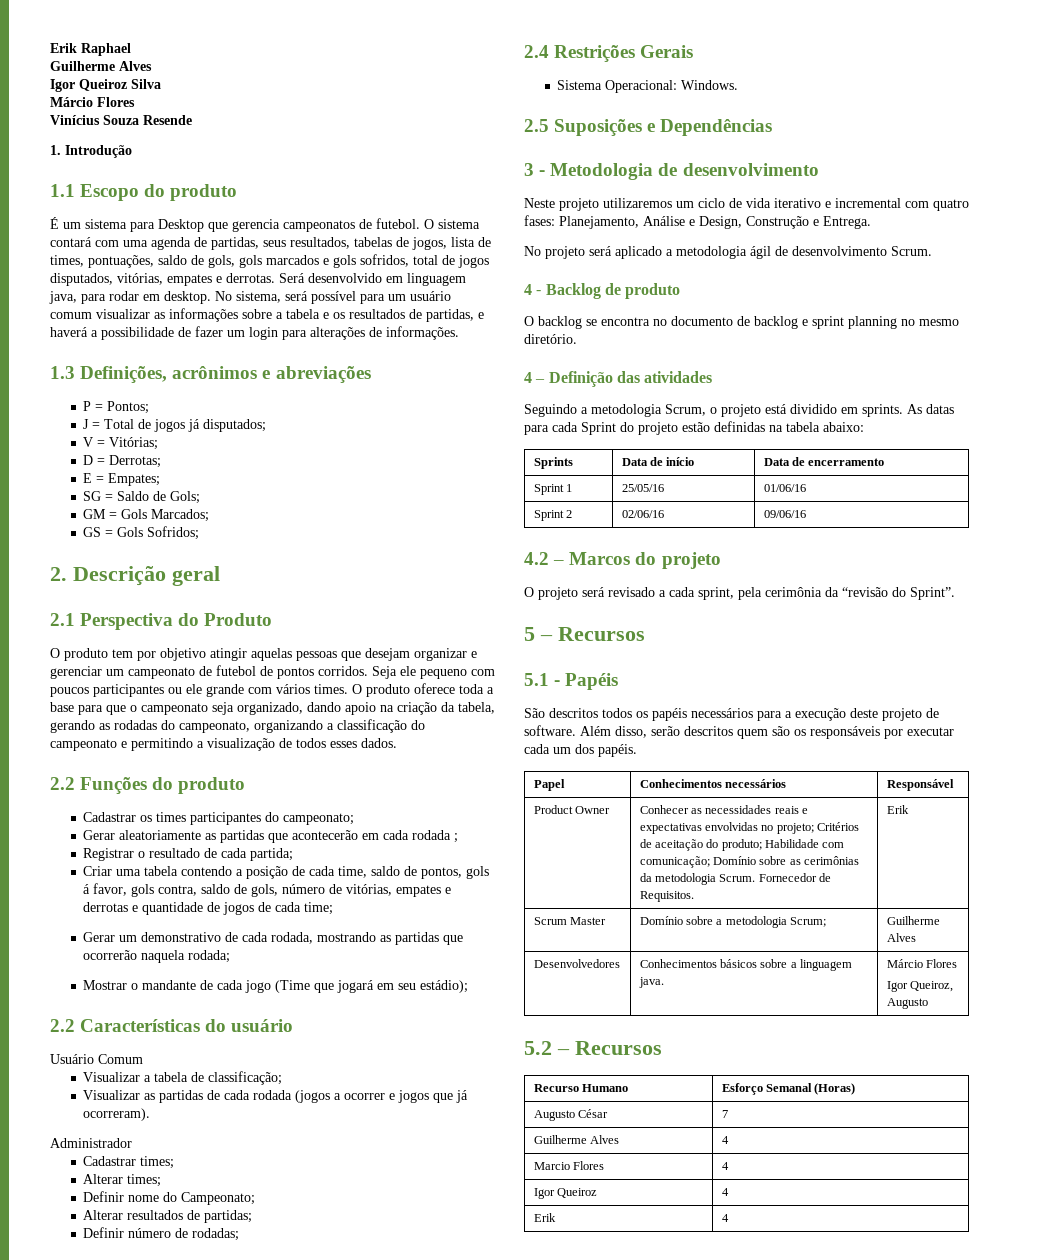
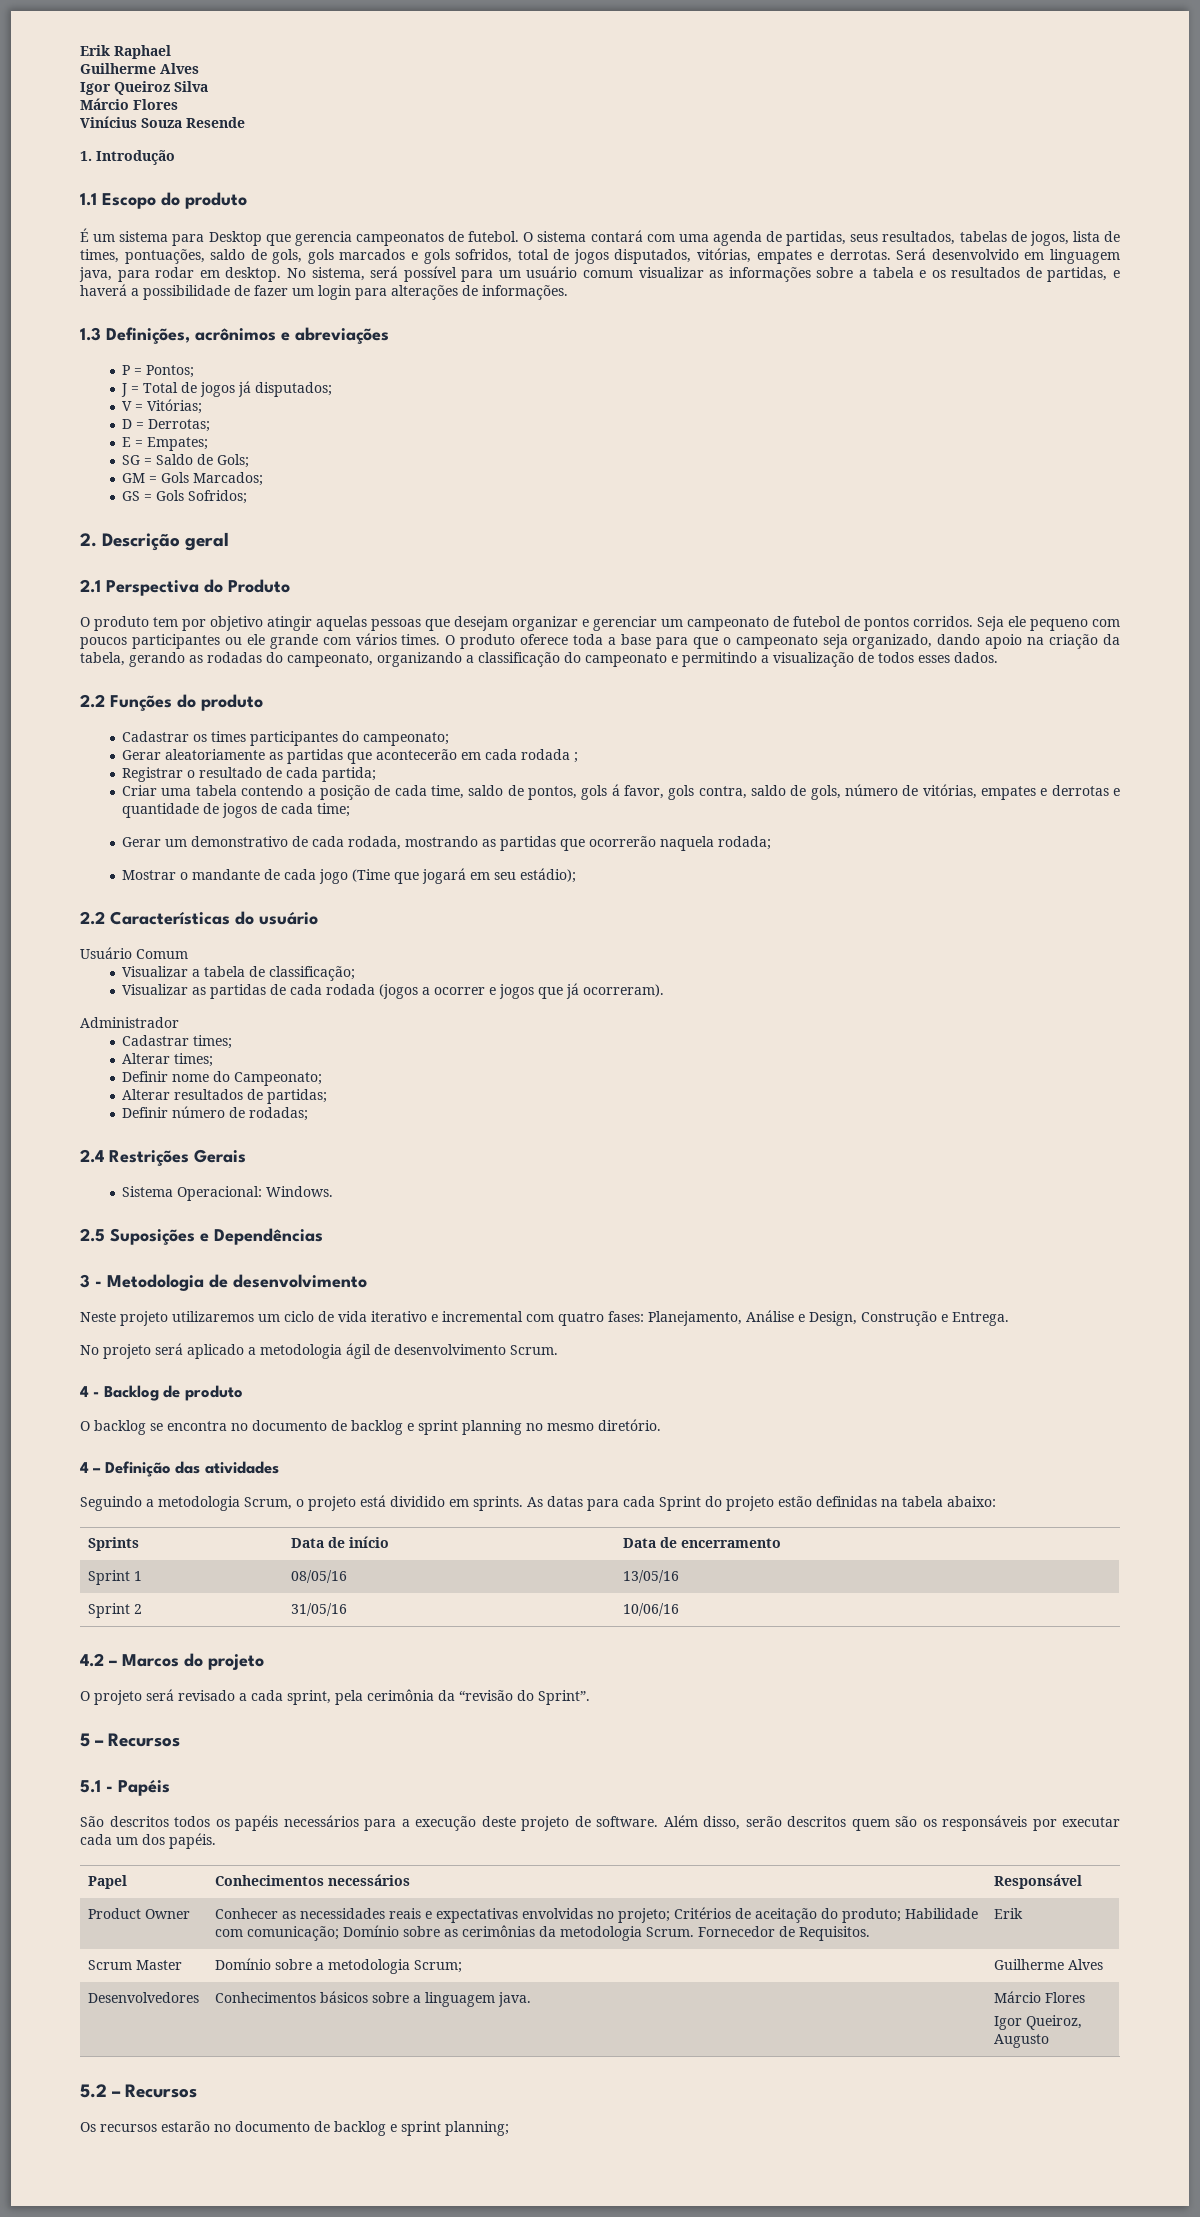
- Sprint 1 | 25/05/16 | 01/06/16
+ Sprint 1 | 08/05/16 | 13/05/16
- Sprint 2 | 02/06/16 | 09/06/16
+ Sprint 2 | 31/05/16 | 10/06/16
- Recurso Humano | Esforço Semanal (Horas)
- Augusto César | 7
- Guilherme Alves | 4
- Marcio Flores | 4
- Igor Queiroz | 4
- Erik | 4
+ Os recursos estarão no documento de backlog e sprint planning;

